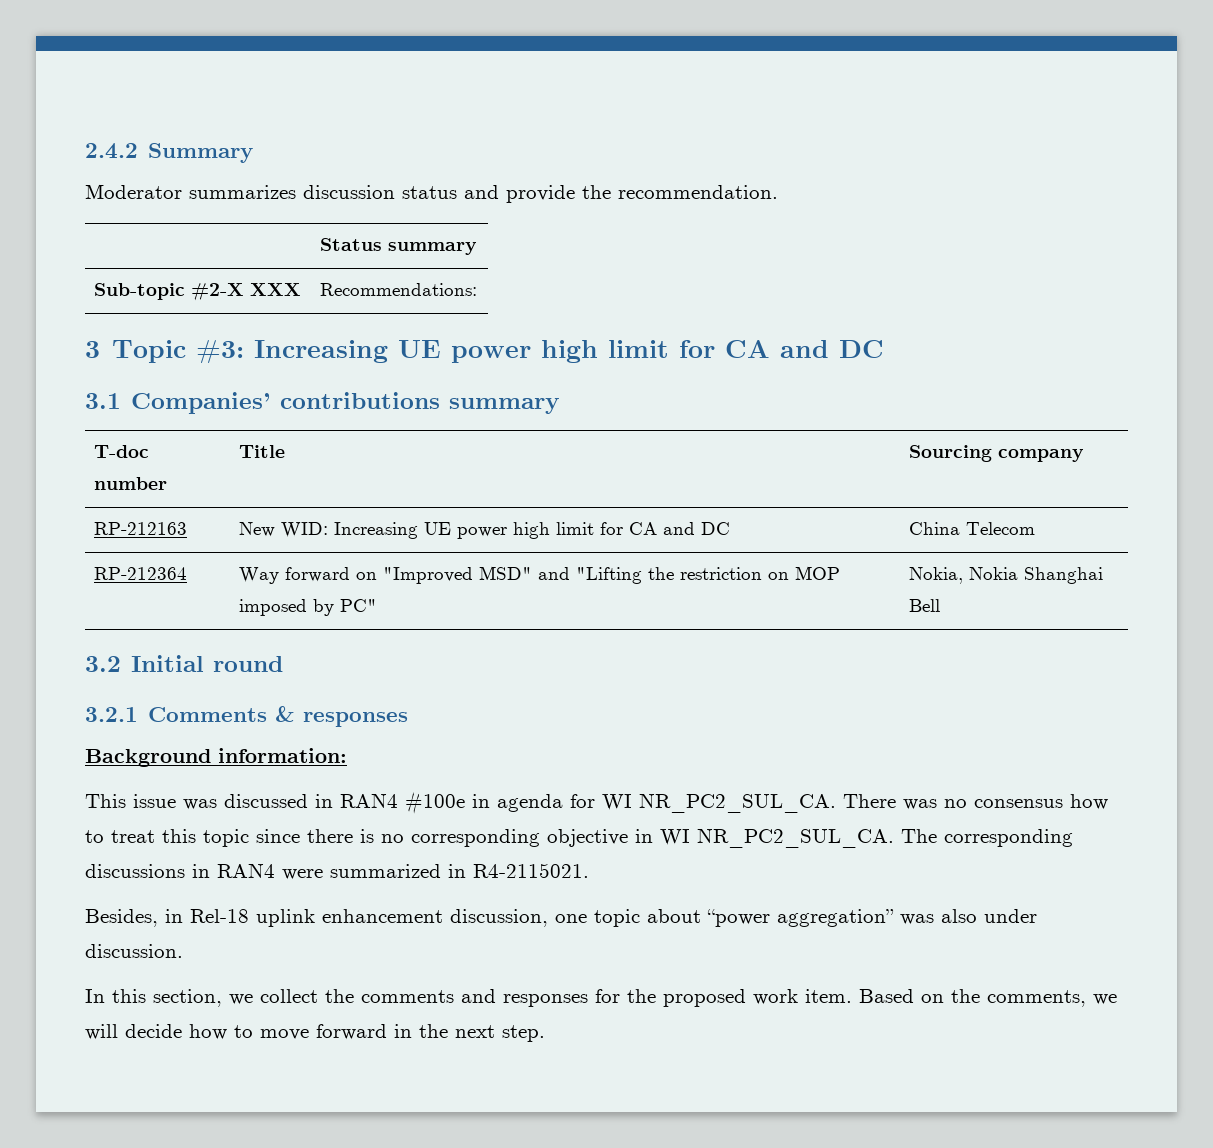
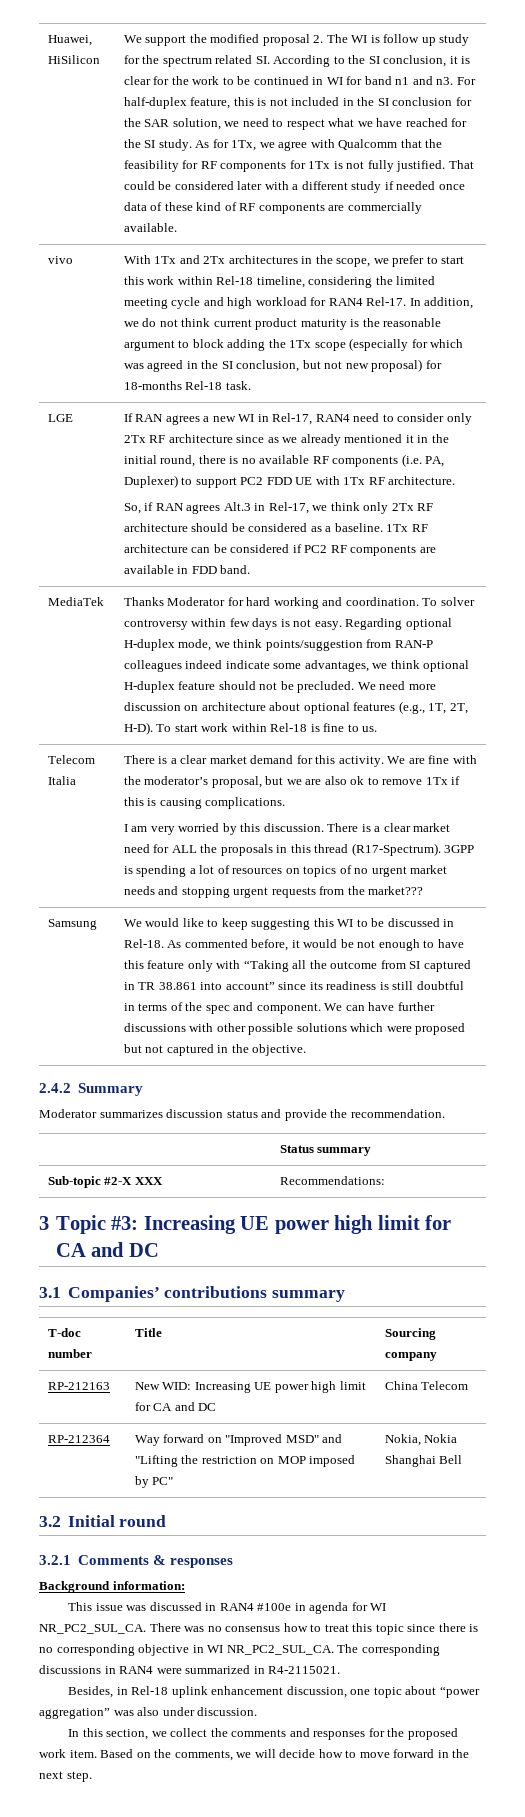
+ Huawei, HiSilicon | We support the modified proposal 2. The WI is follow up study for the spectrum related SI. According to the SI conclusion, it is clear for the work to be continued in WI for band n1 and n3. For half-duplex feature, this is not included in the SI conclusion for the SAR solution, we need to respect what we have reached for the SI study. As for 1Tx, we agree with Qualcomm that the feasibility for RF components for 1Tx is not fully justified. That could be considered later with a different study if needed once data of these kind of RF components are commercially available.
+ vivo | With 1Tx and 2Tx architectures in the scope, we prefer to start this work within Rel-18 timeline, considering the limited meeting cycle and high workload for RAN4 Rel-17. In addition, we do not think current product maturity is the reasonable argument to block adding the 1Tx scope (especially for which was agreed in the SI conclusion, but not new proposal) for 18-months Rel-18 task.
+ LGE | If RAN agrees a new WI in Rel-17, RAN4 need to consider only 2Tx RF architecture since as we already mentioned it in the initial round, there is no available RF components (i.e. PA, Duplexer) to support PC2 FDD UE with 1Tx RF architecture.
+ So, if RAN agrees Alt.3 in Rel-17, we think only 2Tx RF architecture should be considered as a baseline. 1Tx RF architecture can be considered if PC2 RF components are available in FDD band.
+ MediaTek | Thanks Moderator for hard working and coordination. To solver controversy within few days is not easy. Regarding optional H-duplex mode, we think points/suggestion from RAN-P colleagues indeed indicate some advantages, we think optional H-duplex feature should not be precluded. We need more discussion on architecture about optional features (e.g., 1T, 2T, H-D). To start work within Rel-18 is fine to us.
+ Telecom Italia | There is a clear market demand for this activity. We are fine with the moderator’s proposal, but we are also ok to remove 1Tx if this is causing complications.
+ I am very worried by this discussion. There is a clear market need for ALL the proposals in this thread (R17-Spectrum). 3GPP is spending a lot of resources on topics of no urgent market needs and stopping urgent requests from the market???
+ Samsung | We would like to keep suggesting this WI to be discussed in Rel-18. As commented before, it would be not enough to have this feature only with “Taking all the outcome from SI captured in TR 38.861 into account” since its readiness is still doubtful in terms of the spec and component. We can have further discussions with other possible solutions which were proposed but not captured in the objective.

